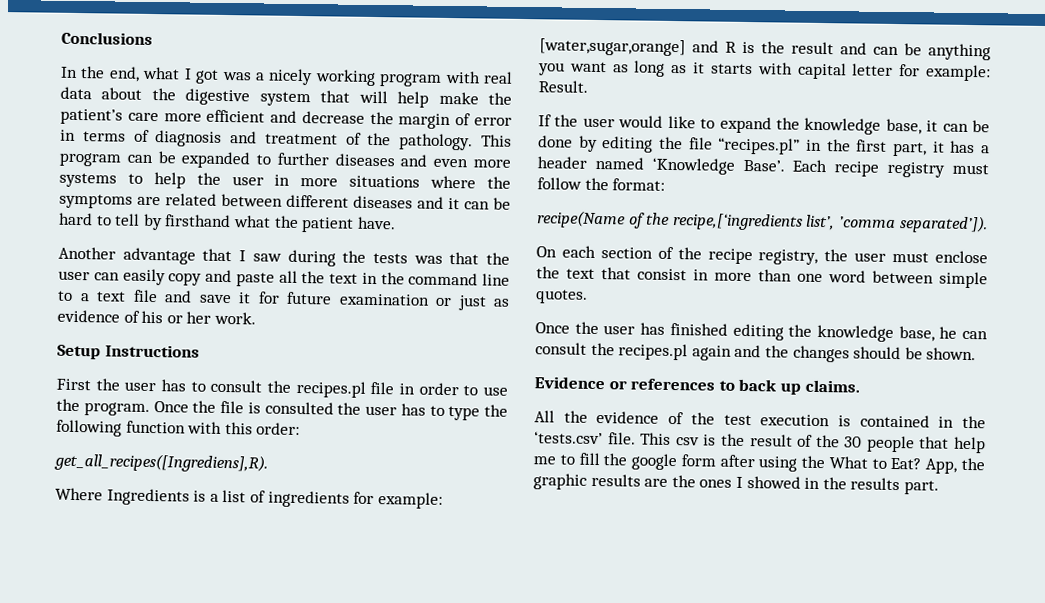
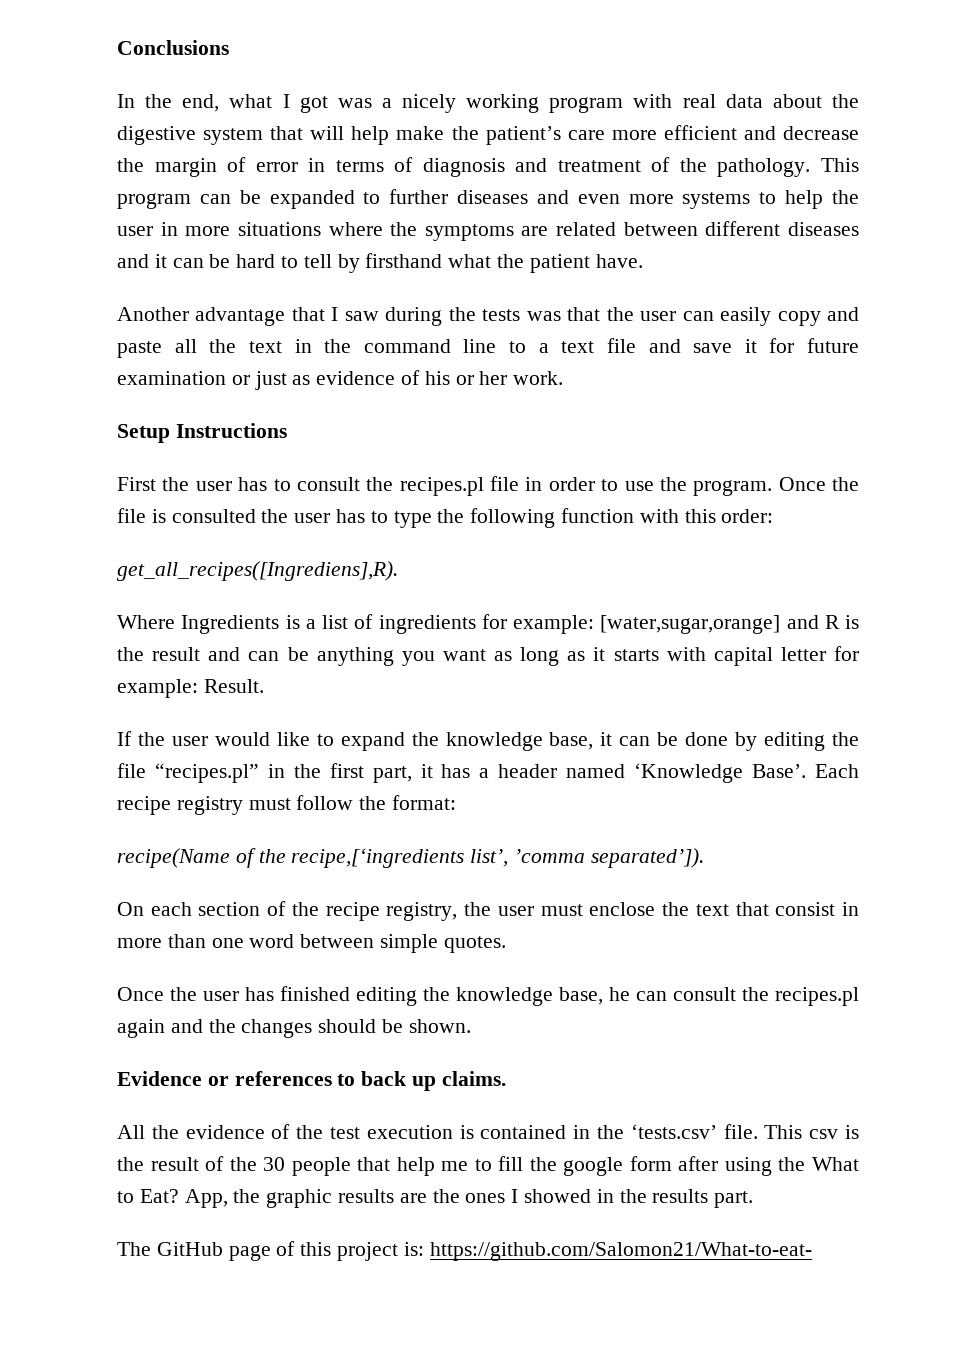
+ The GitHub page of this project is: https://github.com/Salomon21/What-to-eat-

